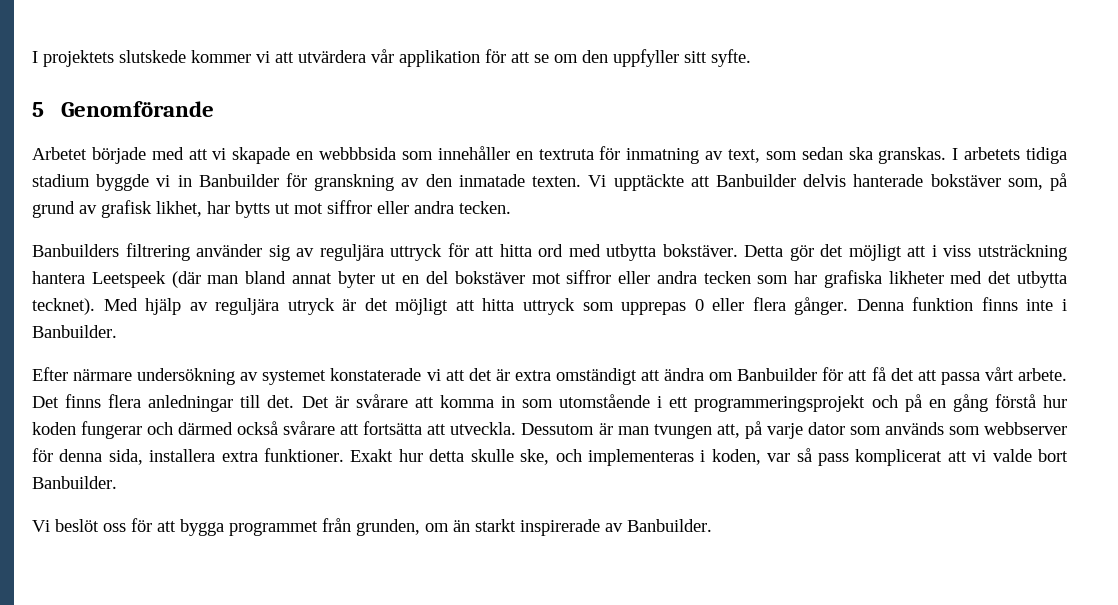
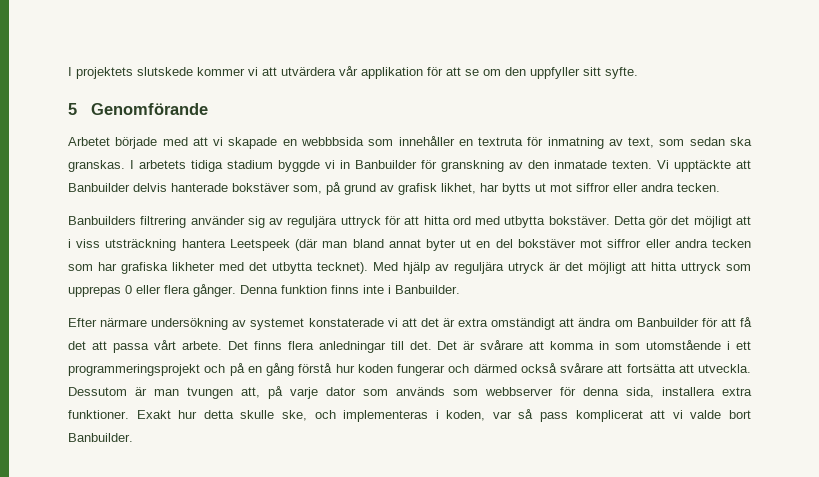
- Vi beslöt oss för att bygga programmet från grunden, om än starkt inspirerade av Banbuilder.

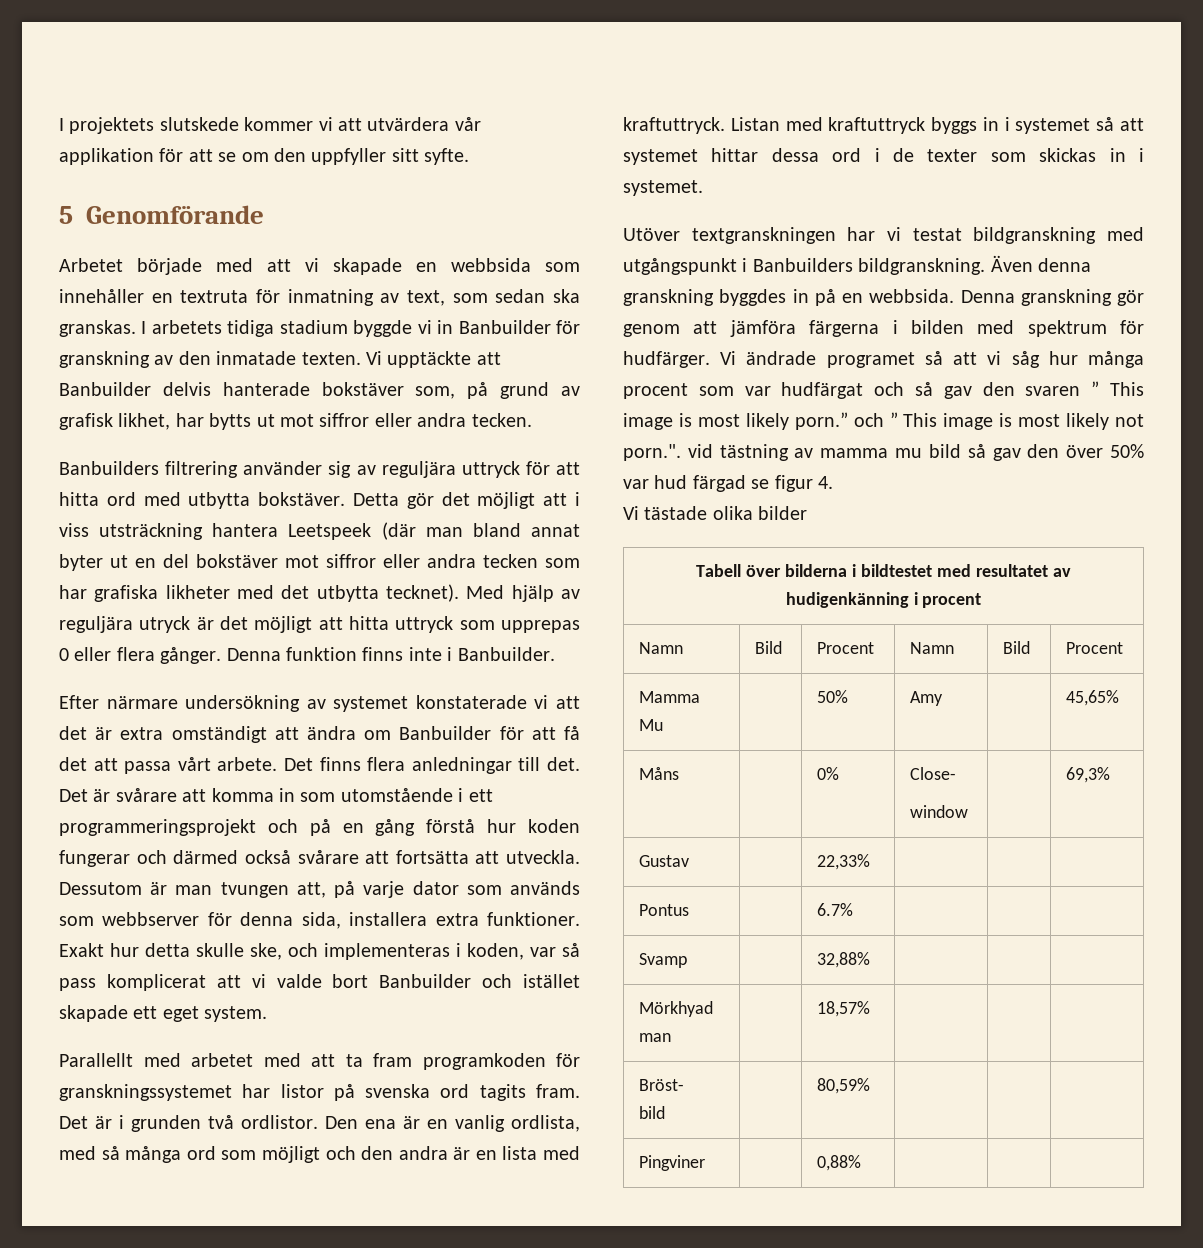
- Arbetet började med att vi skapade en webbbsida som innehåller en textruta för inmatning av text, som sedan ska granskas.
+ Arbetet började med att vi skapade en webbsida som innehåller en textruta för inmatning av text, som sedan ska granskas.
- Exakt hur detta skulle ske, och implementeras i koden, var så pass komplicerat att vi valde bort Banbuilder.
+ Exakt hur detta skulle ske, och implementeras i koden, var så pass komplicerat att vi valde bort Banbuilder och istället skapade ett eget system.
+ Parallellt med arbetet med att ta fram programkoden för granskningssystemet har listor på svenska ord tagits fram. Det är i grunden två ordlistor. Den ena är en vanlig ordlista, med så många ord som möjligt och den andra är en lista med kraftuttryck. Listan med kraftuttryck byggs in i systemet så att systemet hittar dessa ord i de texter som skickas in i systemet.
+ Utöver textgranskningen har vi testat bildgranskning med utgångspunkt i Banbuilders bildgranskning. Även denna granskning byggdes in på en webbsida. Denna granskning gör genom att jämföra färgerna i bilden med spektrum för hudfärger. Vi ändrade programet så att vi såg hur många procent som var hudfärgat och så gav den svaren ” This image is most likely porn.” och ” This image is most likely not porn.". vid tästning av mamma mu bild så gav den över 50% var hud färgad se figur 4.
+ Vi tästade olika bilder
+ Tabell över bilderna i bildtestet med resultatet av hudigenkänning i procent
+ Namn | Bild | Procent | Namn | Bild | Procent
+ Mamma Mu | | 50% | Amy | | 45,65%
+ Måns | | 0% | Close-
+ window | | 69,3%
+ Gustav | | 22,33% | | |
+ Pontus | | 6.7% | | |
+ Svamp | | 32,88% | | |
+ Mörkhyad man | | 18,57% | | |
+ Bröst-
+ bild | | 80,59% | | |
+ Pingviner | | 0,88% | | |

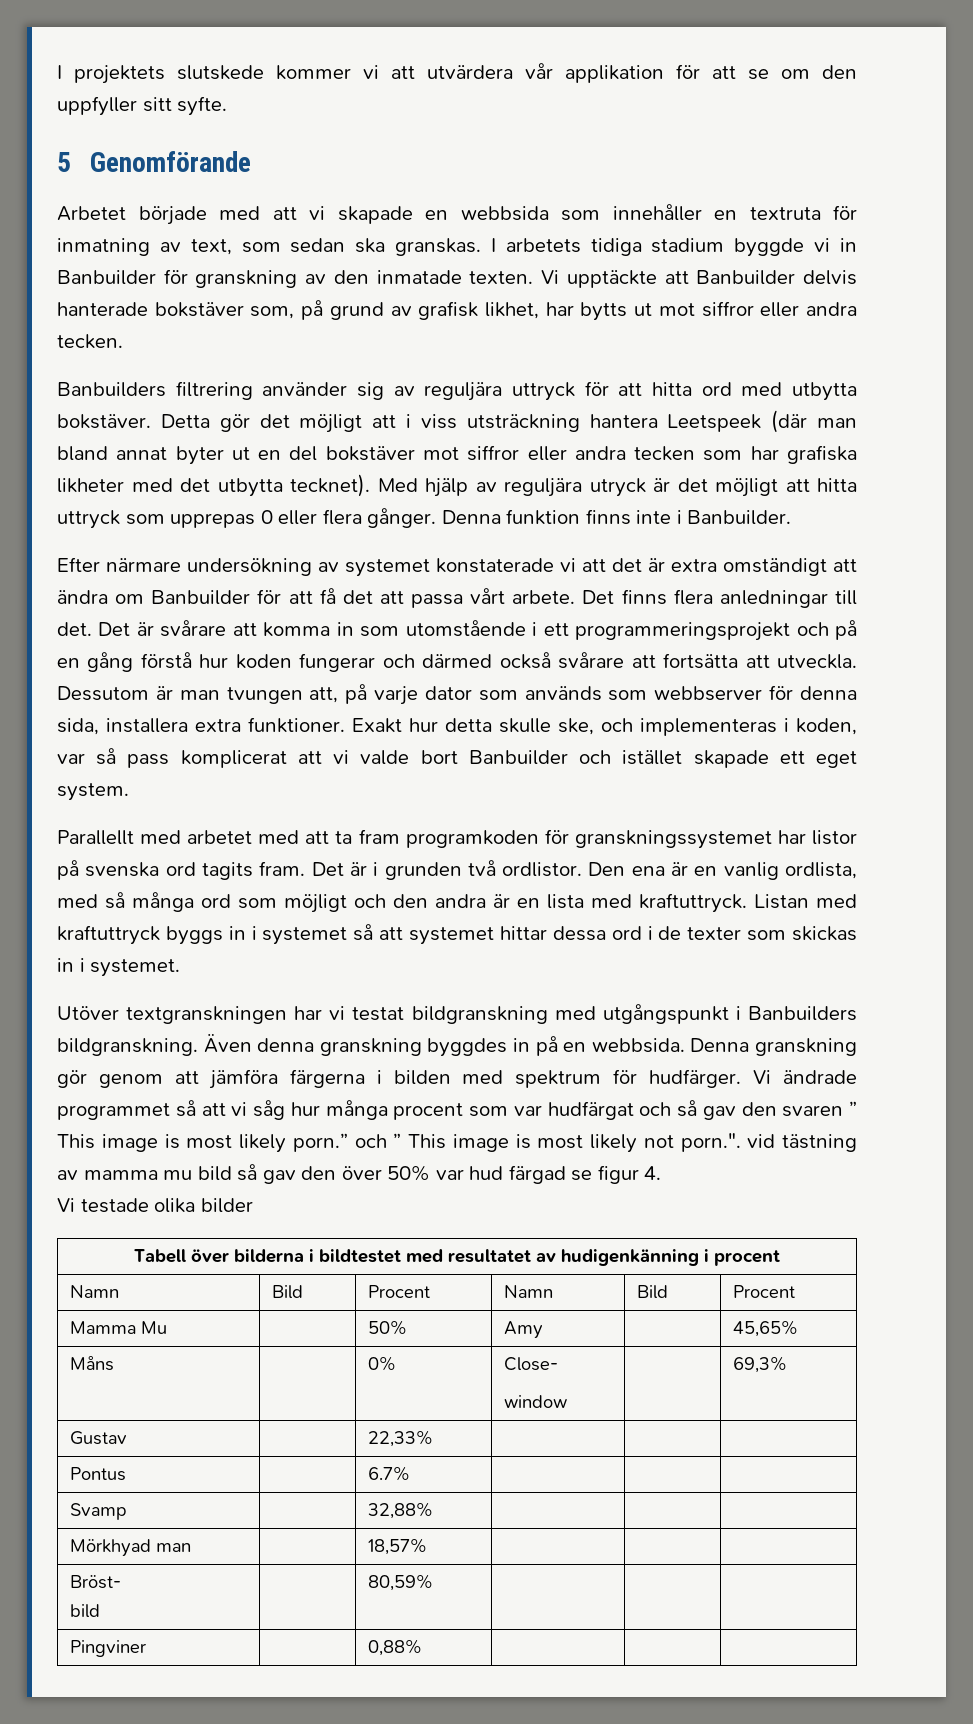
- Vi ändrade programet så att vi såg hur många procent som var hudfärgat och så gav den svaren ” This image is most likely porn.” och ” This image is most likely not porn.". vid tästning av mamma mu bild så gav den över 50% var hud färgad se figur 4.
+ Vi ändrade programmet så att vi såg hur många procent som var hudfärgat och så gav den svaren ” This image is most likely porn.” och ” This image is most likely not porn.". vid tästning av mamma mu bild så gav den över 50% var hud färgad se figur 4.
- Vi tästade olika bilder
+ Vi testade olika bilder

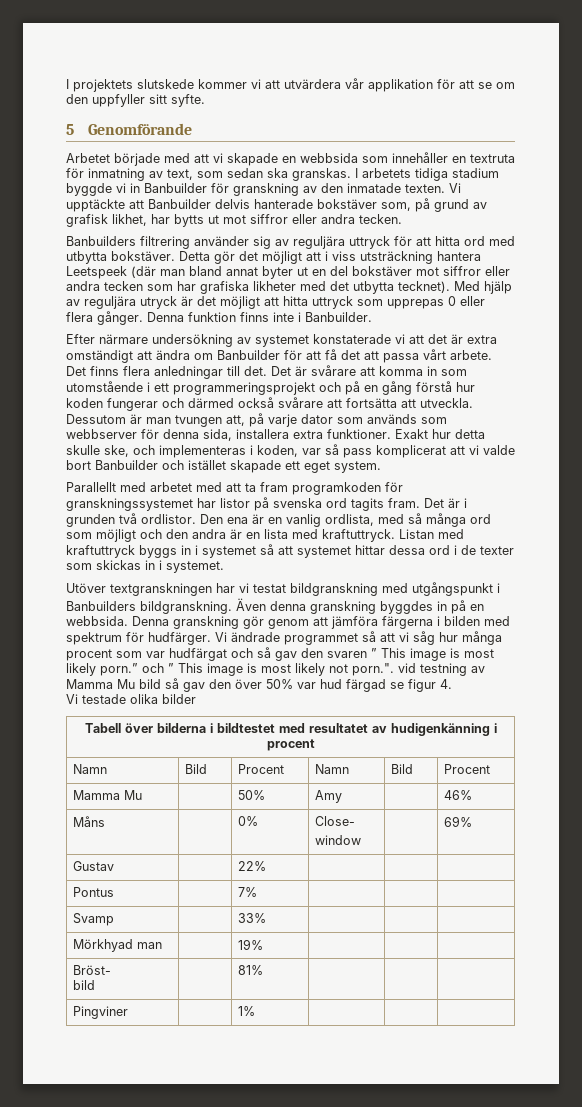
- Vi ändrade programmet så att vi såg hur många procent som var hudfärgat och så gav den svaren ” This image is most likely porn.” och ” This image is most likely not porn.". vid tästning av mamma mu bild så gav den över 50% var hud färgad se figur 4.
+ Vi ändrade programmet så att vi såg hur många procent som var hudfärgat och så gav den svaren ” This image is most likely porn.” och ” This image is most likely not porn.". vid testning av Mamma Mu bild så gav den över 50% var hud färgad se figur 4.
- Mamma Mu | | 50% | Amy | | 45,65%
+ Mamma Mu | | 50% | Amy | | 46%
  Måns | | 0% | Close-
- window | | 69,3%
+ window | | 69%
- Gustav | | 22,33% | | |
+ Gustav | | 22% | | |
- Pontus | | 6.7% | | |
+ Pontus | | 7% | | |
- Svamp | | 32,88% | | |
+ Svamp | | 33% | | |
- Mörkhyad man | | 18,57% | | |
+ Mörkhyad man | | 19% | | |
  Bröst-
- bild | | 80,59% | | |
+ bild | | 81% | | |
- Pingviner | | 0,88% | | |
+ Pingviner | | 1% | | |

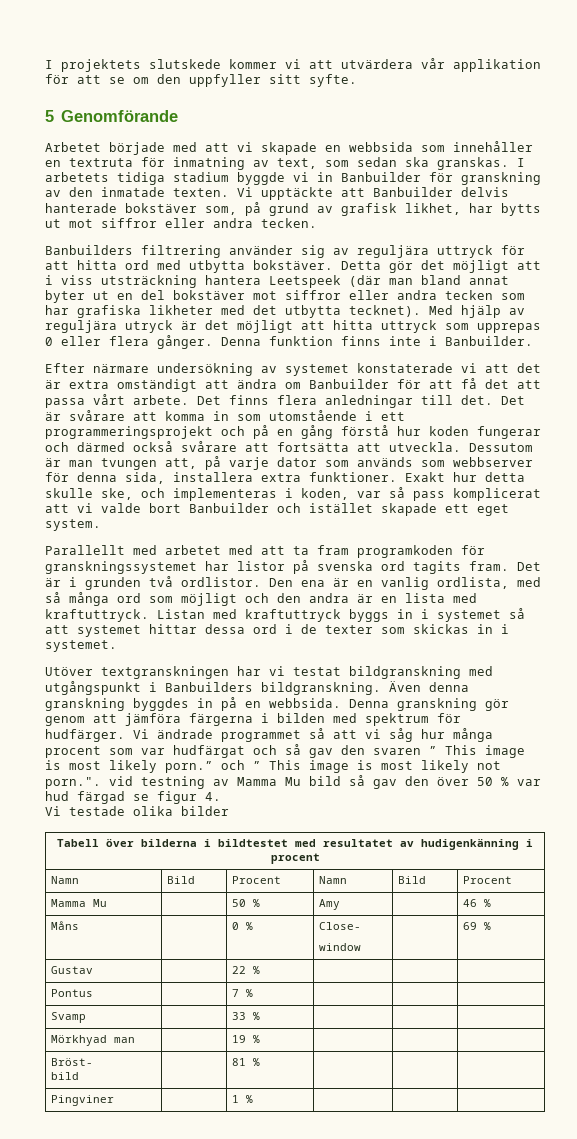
- Vi ändrade programmet så att vi såg hur många procent som var hudfärgat och så gav den svaren ” This image is most likely porn.” och ” This image is most likely not porn.". vid testning av Mamma Mu bild så gav den över 50% var hud färgad se figur 4.
+ Vi ändrade programmet så att vi såg hur många procent som var hudfärgat och så gav den svaren ” This image is most likely porn.” och ” This image is most likely not porn.". vid testning av Mamma Mu bild så gav den över 50 % var hud färgad se figur 4.
- Mamma Mu | | 50% | Amy | | 46%
+ Mamma Mu | | 50 % | Amy | | 46 %
- Måns | | 0% | Close-
- window | | 69%
+ Måns | | 0 % | Close-
+ window | | 69 %
- Gustav | | 22% | | |
+ Gustav | | 22 % | | |
- Pontus | | 7% | | |
+ Pontus | | 7 % | | |
- Svamp | | 33% | | |
+ Svamp | | 33 % | | |
- Mörkhyad man | | 19% | | |
+ Mörkhyad man | | 19 % | | |
  Bröst-
- bild | | 81% | | |
+ bild | | 81 % | | |
- Pingviner | | 1% | | |
+ Pingviner | | 1 % | | |

